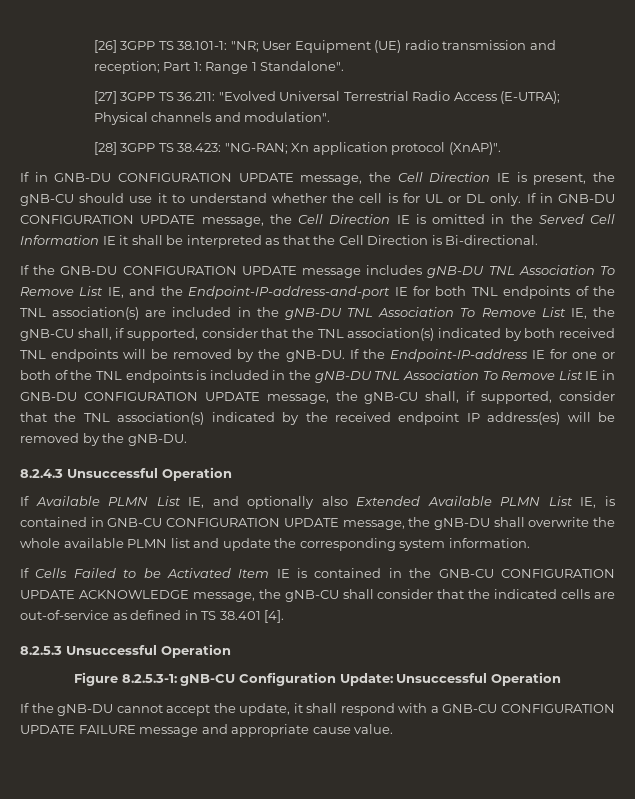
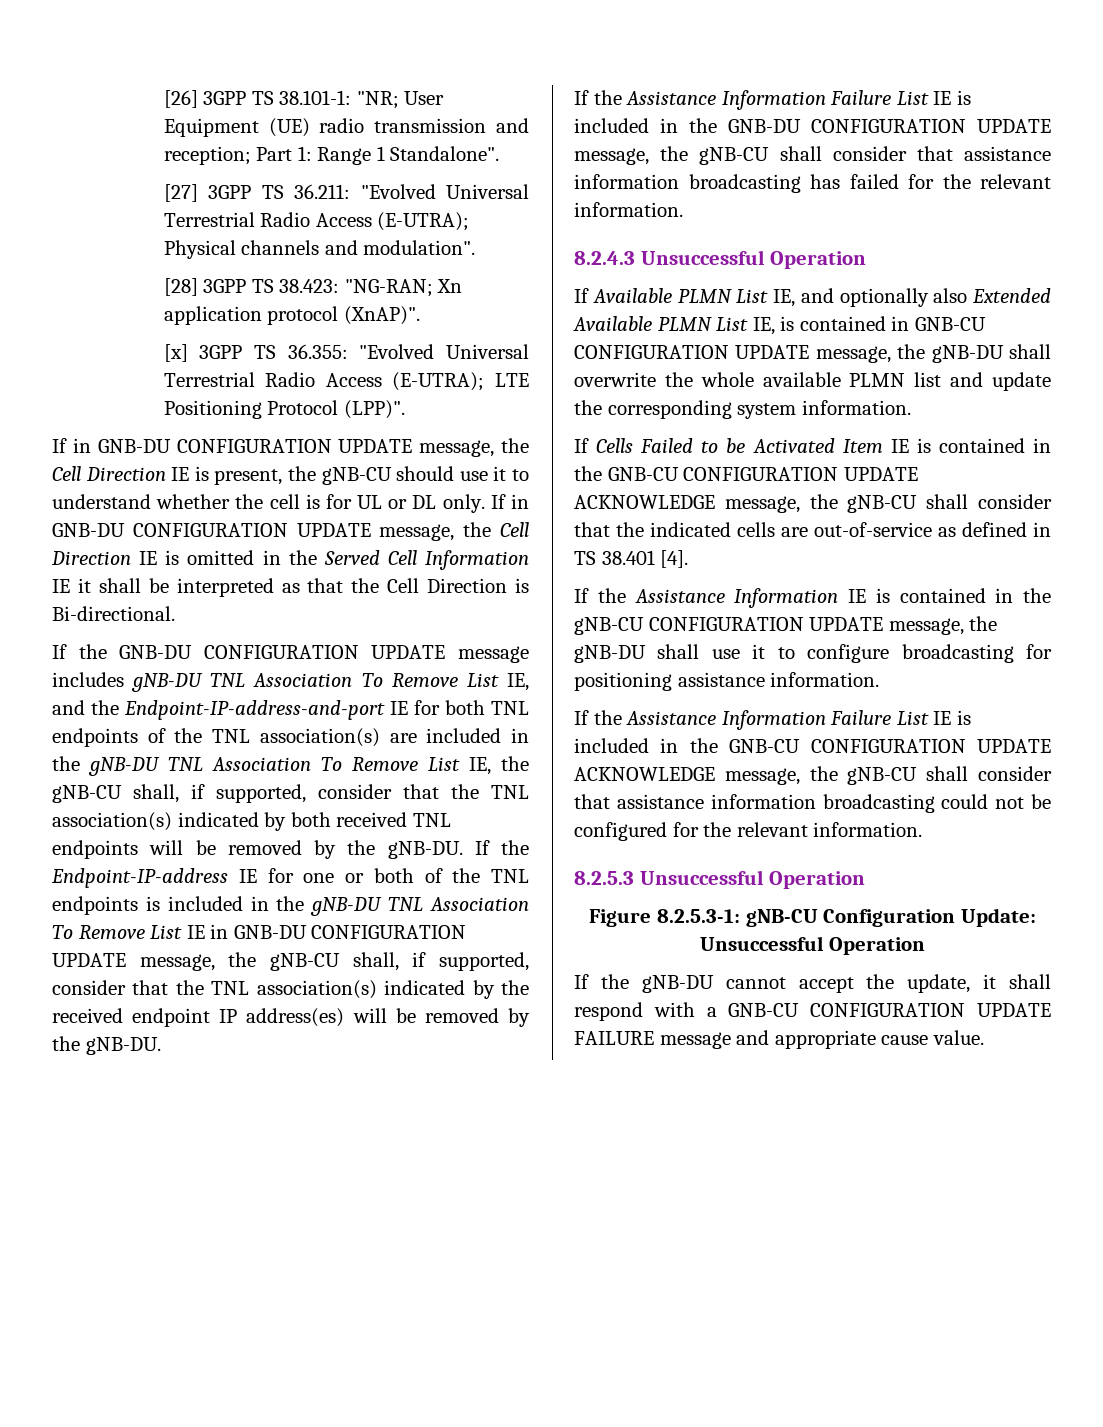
+ [x] 3GPP TS 36.355: "Evolved Universal Terrestrial Radio Access (E-UTRA); LTE Positioning Protocol (LPP)".
+ If the Assistance Information Failure List IE is included in the GNB-DU CONFIGURATION UPDATE message, the gNB-CU shall consider that assistance information broadcasting has failed for the relevant information.
+ If the Assistance Information IE is contained in the gNB-CU CONFIGURATION UPDATE message, the gNB-DU shall use it to configure broadcasting for positioning assistance information.
+ If the Assistance Information Failure List IE is included in the GNB-CU CONFIGURATION UPDATE ACKNOWLEDGE message, the gNB-CU shall consider that assistance information broadcasting could not be configured for the relevant information.

